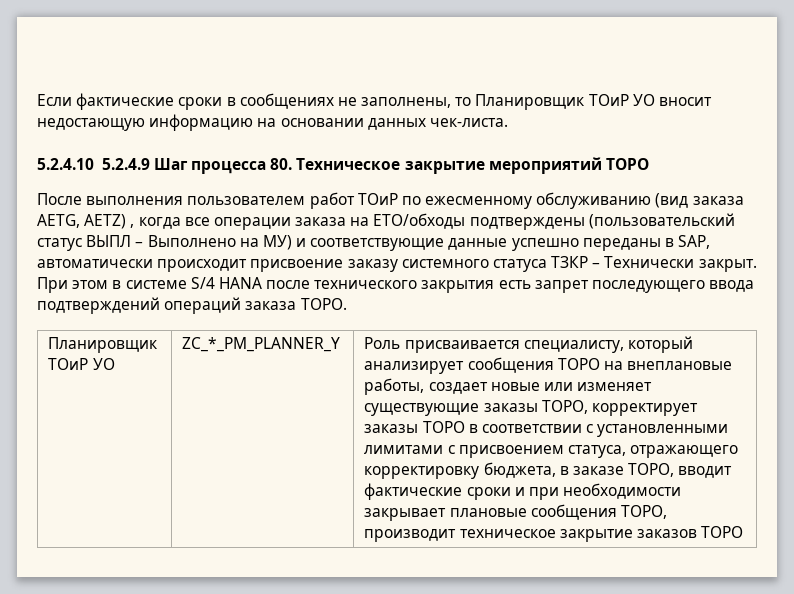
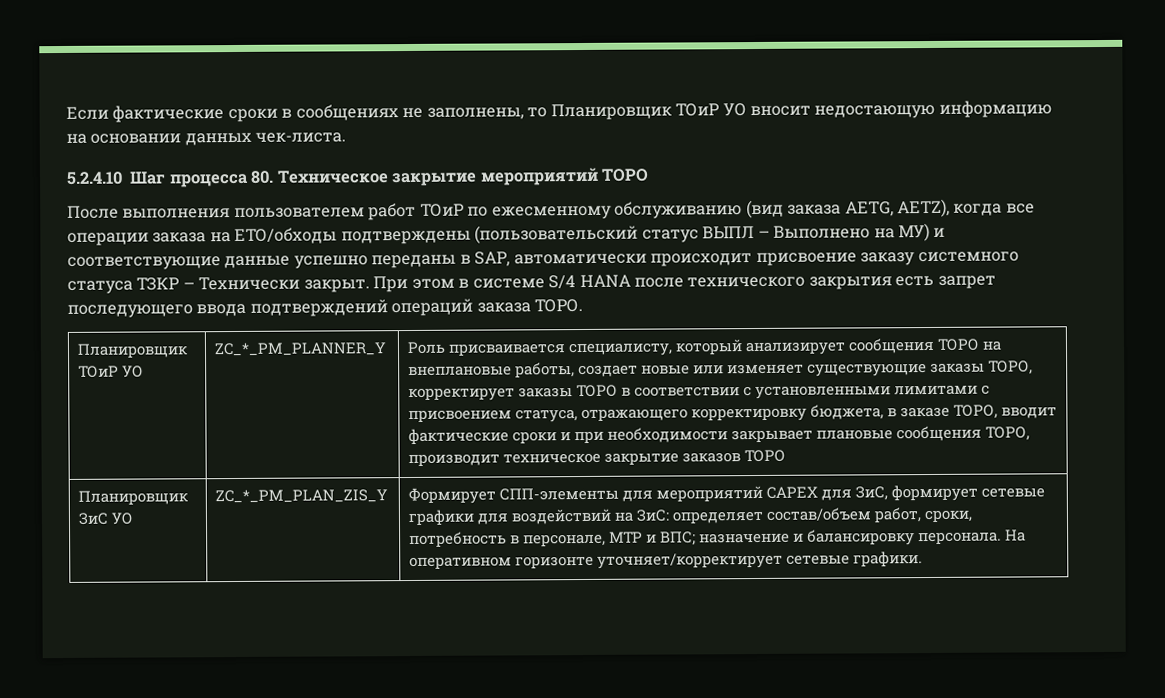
- 5.2.4.10 5.2.4.9 Шаг процесса 80. Техническое закрытие мероприятий ТОРО
+ 5.2.4.10 Шаг процесса 80. Техническое закрытие мероприятий ТОРО
- После выполнения пользователем работ ТОиР по ежесменному обслуживанию (вид заказа AETG, AETZ) , когда все операции заказа на ЕТО/обходы подтверждены (пользовательский статус ВЫПЛ – Выполнено на МУ) и соответствующие данные успешно переданы в SAP, автоматически происходит присвоение заказу системного статуса ТЗКР – Технически закрыт.
+ После выполнения пользователем работ ТОиР по ежесменному обслуживанию (вид заказа AETG, AETZ), когда все операции заказа на ЕТО/обходы подтверждены (пользовательский статус ВЫПЛ – Выполнено на МУ) и соответствующие данные успешно переданы в SAP, автоматически происходит присвоение заказу системного статуса ТЗКР – Технически закрыт.
+ Планировщик ЗиС УО | ZC_*_PM_PLAN_ZIS_Y | Формирует СПП-элементы для мероприятий CAPEX для ЗиС, формирует сетевые графики для воздействий на ЗиС: определяет состав/объем работ, сроки, потребность в персонале, МТР и ВПС; назначение и балансировку персонала. На оперативном горизонте уточняет/корректирует сетевые графики.

